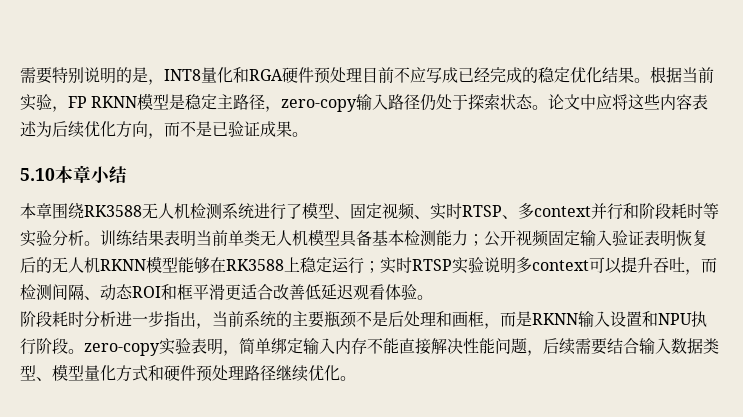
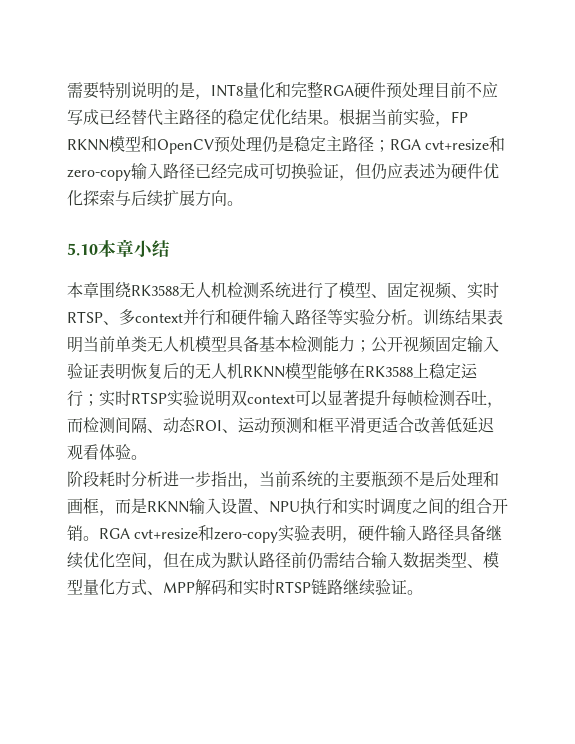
- 需要特别说明的是，INT8量化和RGA硬件预处理目前不应写成已经完成的稳定优化结果。
+ 需要特别说明的是，INT8量化和完整RGA硬件预处理目前不应写成已经替代主路径的稳定优化结果。
- 根据当前实验，FP RKNN模型是稳定主路径，zero-copy输入路径仍处于探索状态。论文中应将这些内容表述为后续优化方向，而不是已验证成果。
+ 根据当前实验，FP RKNN模型和OpenCV预处理仍是稳定主路径；RGA cvt+resize和zero-copy输入路径已经完成可切换验证，但仍应表述为硬件优化探索与后续扩展方向。
- 本章围绕RK3588无人机检测系统进行了模型、固定视频、实时RTSP、多context并行和阶段耗时等实验分析。
+ 本章围绕RK3588无人机检测系统进行了模型、固定视频、实时RTSP、多context并行和硬件输入路径等实验分析。
- 训练结果表明当前单类无人机模型具备基本检测能力；公开视频固定输入验证表明恢复后的无人机RKNN模型能够在RK3588上稳定运行；实时RTSP实验说明多context可以提升吞吐，而检测间隔、动态ROI和框平滑更适合改善低延迟观看体验。
+ 训练结果表明当前单类无人机模型具备基本检测能力；公开视频固定输入验证表明恢复后的无人机RKNN模型能够在RK3588上稳定运行；实时RTSP实验说明双context可以显著提升每帧检测吞吐，而检测间隔、动态ROI、运动预测和框平滑更适合改善低延迟观看体验。
- 阶段耗时分析进一步指出，当前系统的主要瓶颈不是后处理和画框，而是RKNN输入设置和NPU执行阶段。zero-copy实验表明，简单绑定输入内存不能直接解决性能问题，后续需要结合输入数据类型、模型量化方式和硬件预处理路径继续优化。
+ 阶段耗时分析进一步指出，当前系统的主要瓶颈不是后处理和画框，而是RKNN输入设置、NPU执行和实时调度之间的组合开销。RGA cvt+resize和zero-copy实验表明，硬件输入路径具备继续优化空间，但在成为默认路径前仍需结合输入数据类型、模型量化方式、MPP解码和实时RTSP链路继续验证。

